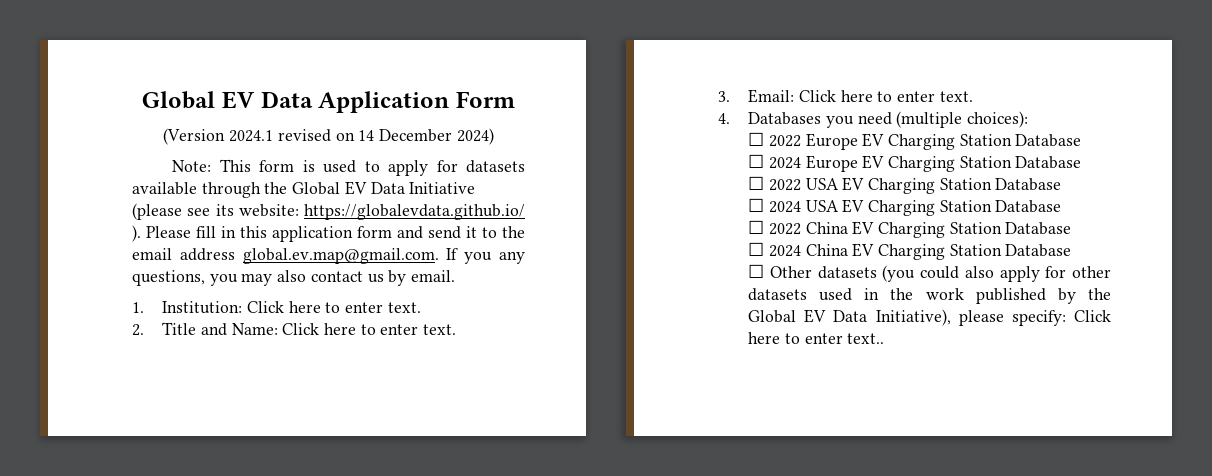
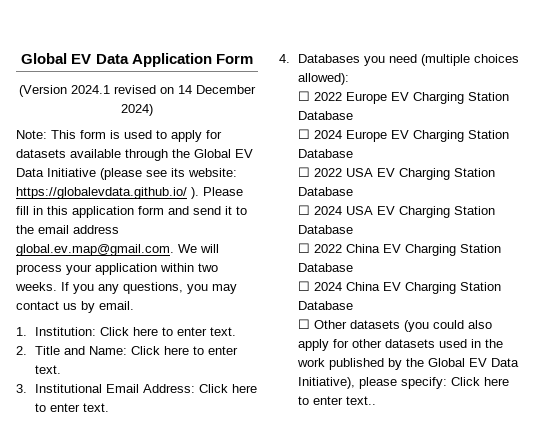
- Please fill in this application form and send it to the email address global.ev.map@gmail.com. If you any questions, you may also contact us by email.
+ Please fill in this application form and send it to the email address global.ev.map@gmail.com. We will process your application within two weeks. If you any questions, you may contact us by email.
- 3. Email: Click here to enter text.
+ 3. Institutional Email Address: Click here to enter text.
- 4. Databases you need (multiple choices):
+ 4. Databases you need (multiple choices allowed):

